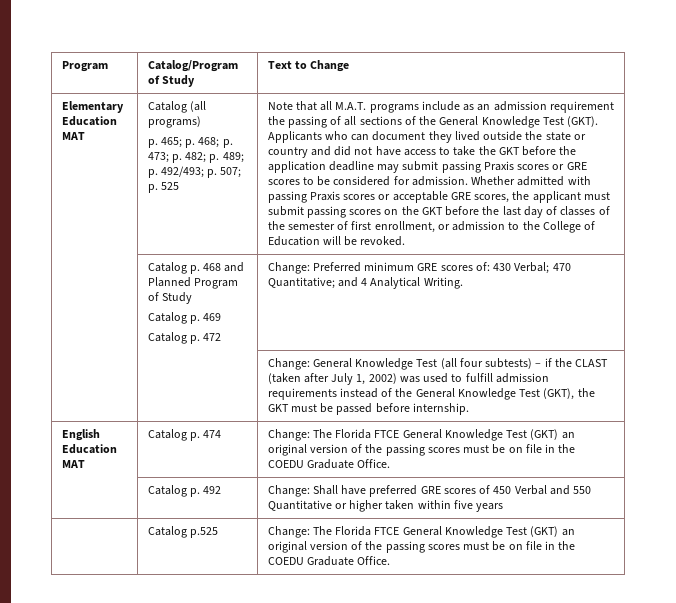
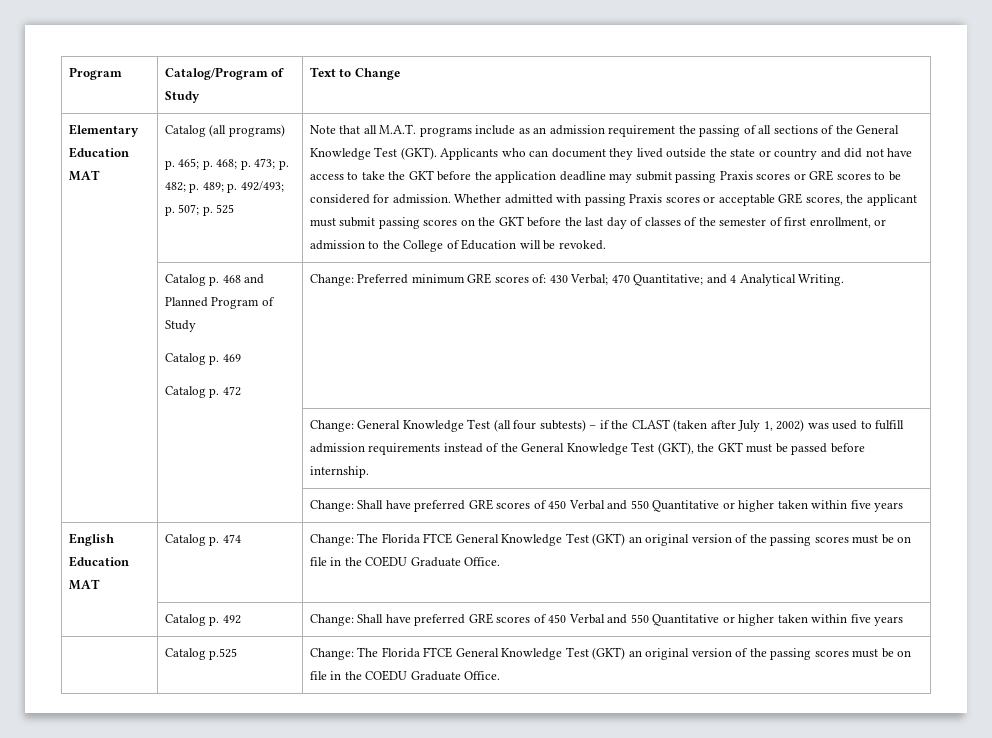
+ | | Change: Shall have preferred GRE scores of 450 Verbal and 550 Quantitative or higher taken within five years

